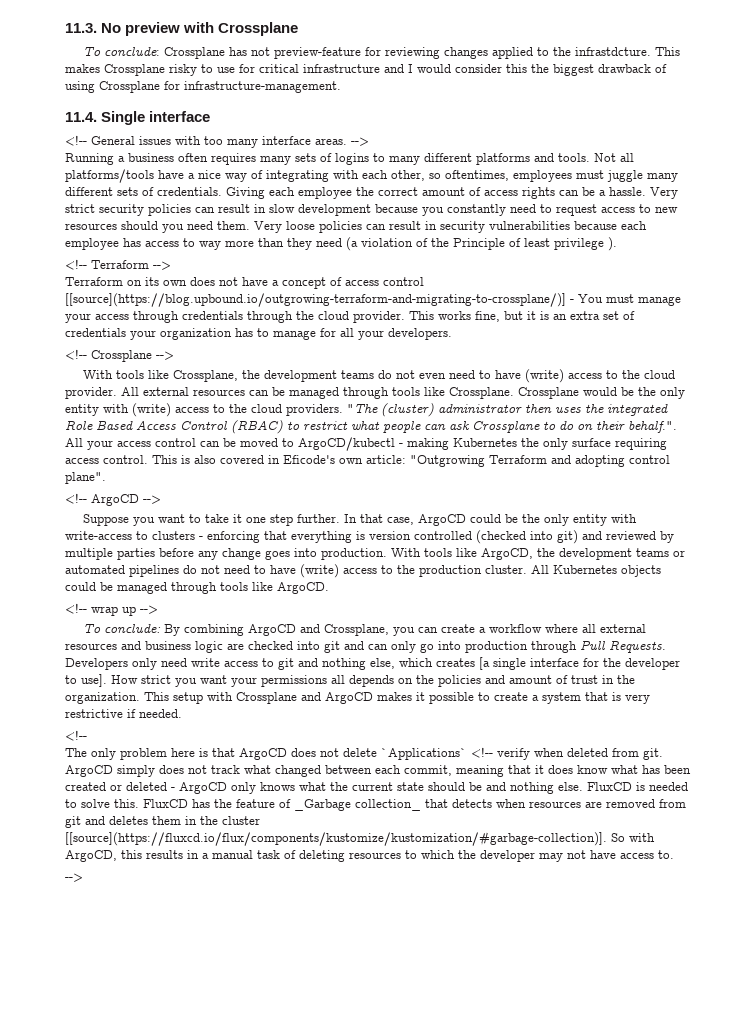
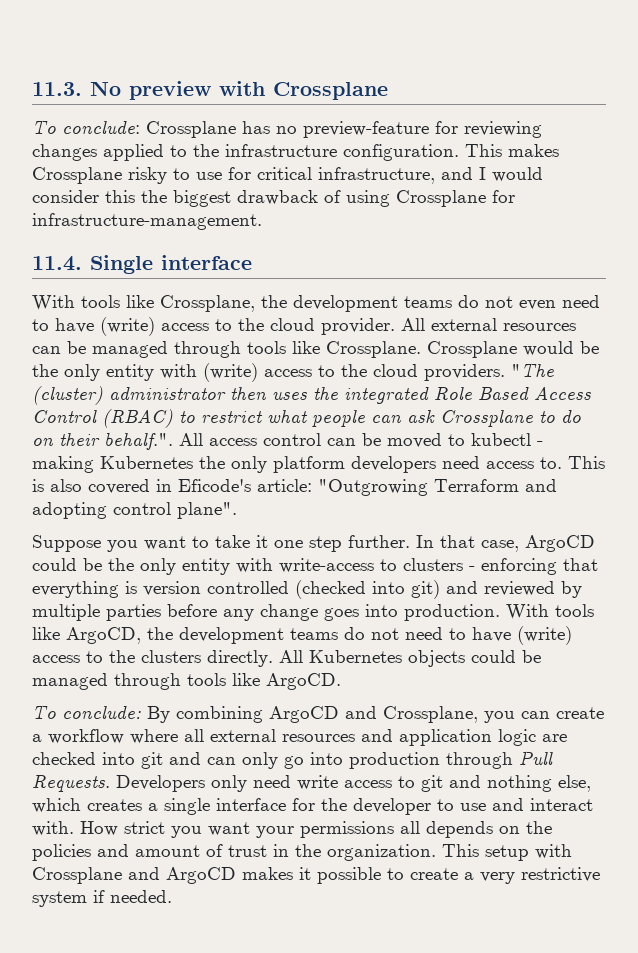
- To conclude: Crossplane has not preview-feature for reviewing changes applied to the infrastdcture.
+ To conclude: Crossplane has no preview-feature for reviewing changes applied to the infrastructure configuration.
- This makes Crossplane risky to use for critical infrastructure and I would consider this the biggest drawback of using Crossplane for infrastructure-management.
+ This makes Crossplane risky to use for critical infrastructure, and I would consider this the biggest drawback of using Crossplane for infrastructure-management.
- <!-- General issues with too many interface areas. -->
- Running a business often requires many sets of logins to many different platforms and tools. Not all platforms/tools have a nice way of integrating with each other, so oftentimes, employees must juggle many different sets of credentials. Giving each employee the correct amount of access rights can be a hassle. Very strict security policies can result in slow development because you constantly need to request access to new resources should you need them. Very loose policies can result in security vulnerabilities because each employee has access to way more than they need (a violation of the Principle of least privilege ).
- <!-- Terraform -->
- Terraform on its own does not have a concept of access control [[source](https://blog.upbound.io/outgrowing-terraform-and-migrating-to-crossplane/)] - You must manage your access through credentials through the cloud provider. This works fine, but it is an extra set of credentials your organization has to manage for all your developers.
- <!-- Crossplane -->
- "The (cluster) administrator then uses the integrated Role Based Access Control (RBAC) to restrict what people can ask Crossplane to do on their behalf.". All your access control can be moved to ArgoCD/kubectl - making Kubernetes the only surface requiring access control.
+ "The (cluster) administrator then uses the integrated Role Based Access Control (RBAC) to restrict what people can ask Crossplane to do on their behalf.". All access control can be moved to kubectl - making Kubernetes the only platform developers need access to.
- This is also covered in Eficode's own article: "Outgrowing Terraform and adopting control plane".
+ This is also covered in Eficode's article: "Outgrowing Terraform and adopting control plane".
- <!-- ArgoCD -->
- With tools like ArgoCD, the development teams or automated pipelines do not need to have (write) access to the production cluster.
+ With tools like ArgoCD, the development teams do not need to have (write) access to the clusters directly.
- <!-- wrap up -->
- To conclude: By combining ArgoCD and Crossplane, you can create a workflow where all external resources and business logic are checked into git and can only go into production through Pull Requests.
+ To conclude: By combining ArgoCD and Crossplane, you can create a workflow where all external resources and application logic are checked into git and can only go into production through Pull Requests.
- Developers only need write access to git and nothing else, which creates [a single interface for the developer to use].
+ Developers only need write access to git and nothing else, which creates a single interface for the developer to use and interact with.
- This setup with Crossplane and ArgoCD makes it possible to create a system that is very restrictive if needed.
- <!--
- The only problem here is that ArgoCD does not delete `Applications` <!-- verify when deleted from git. ArgoCD simply does not track what changed between each commit, meaning that it does know what has been created or deleted - ArgoCD only knows what the current state should be and nothing else. FluxCD is needed to solve this. FluxCD has the feature of _Garbage collection_ that detects when resources are removed from git and deletes them in the cluster [[source](https://fluxcd.io/flux/components/kustomize/kustomization/#garbage-collection)]. So with ArgoCD, this results in a manual task of deleting resources to which the developer may not have access to.
- -->
+ This setup with Crossplane and ArgoCD makes it possible to create a very restrictive system if needed.

